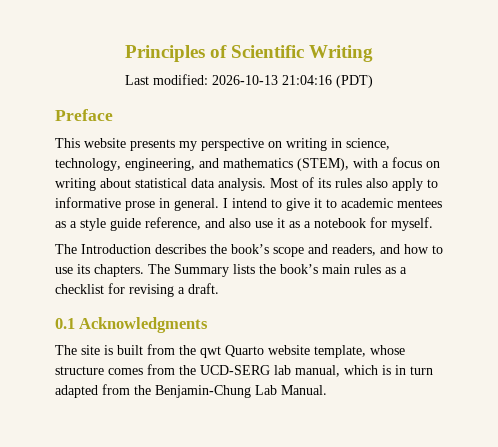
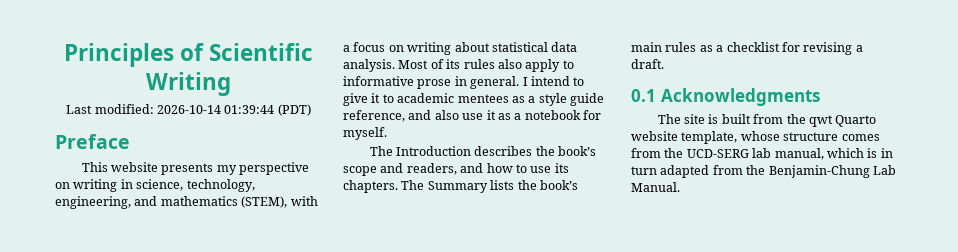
- Last modified: 2026-10-13 21:04:16 (PDT)
+ Last modified: 2026-10-14 01:39:44 (PDT)

